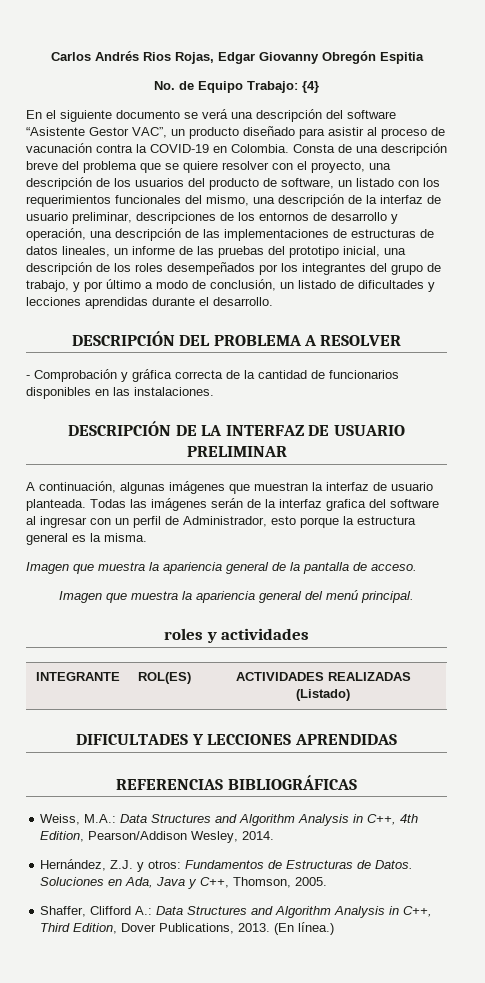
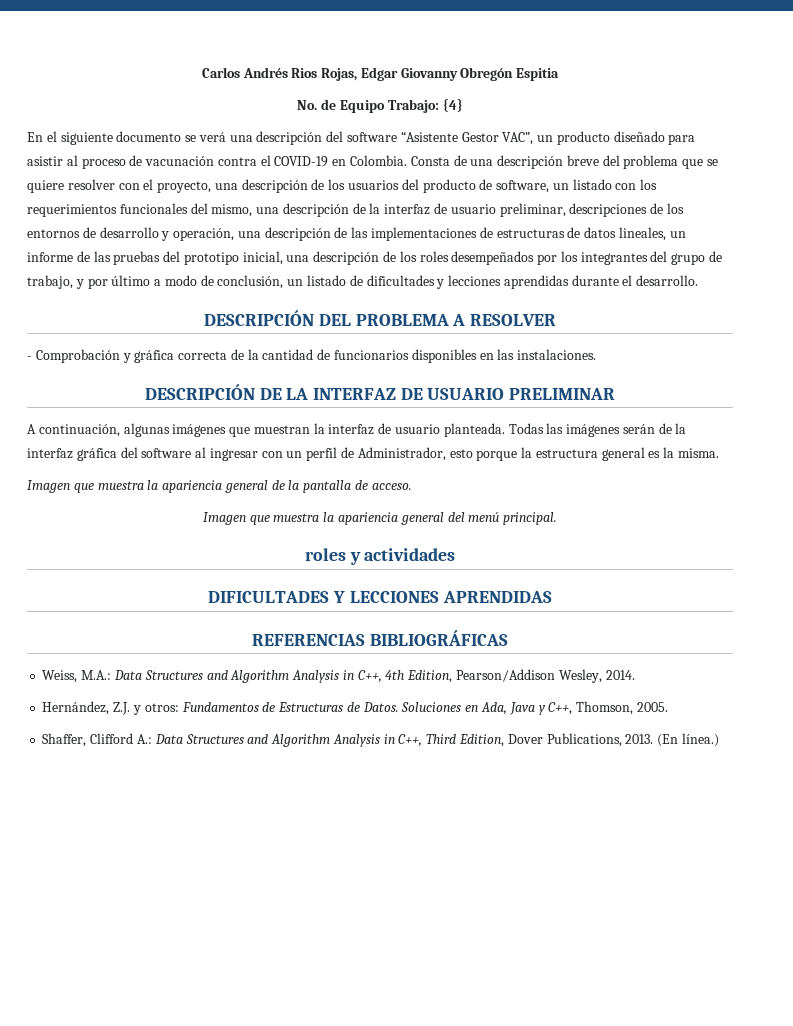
- En el siguiente documento se verá una descripción del software “Asistente Gestor VAC”, un producto diseñado para asistir al proceso de vacunación contra la COVID-19 en Colombia.
+ En el siguiente documento se verá una descripción del software “Asistente Gestor VAC”, un producto diseñado para asistir al proceso de vacunación contra el COVID-19 en Colombia.
- Todas las imágenes serán de la interfaz grafica del software al ingresar con un perfil de Administrador, esto porque la estructura general es la misma.
+ Todas las imágenes serán de la interfaz gráfica del software al ingresar con un perfil de Administrador, esto porque la estructura general es la misma.
- INTEGRANTE | ROL(ES) | ACTIVIDADES REALIZADAS (Listado)

